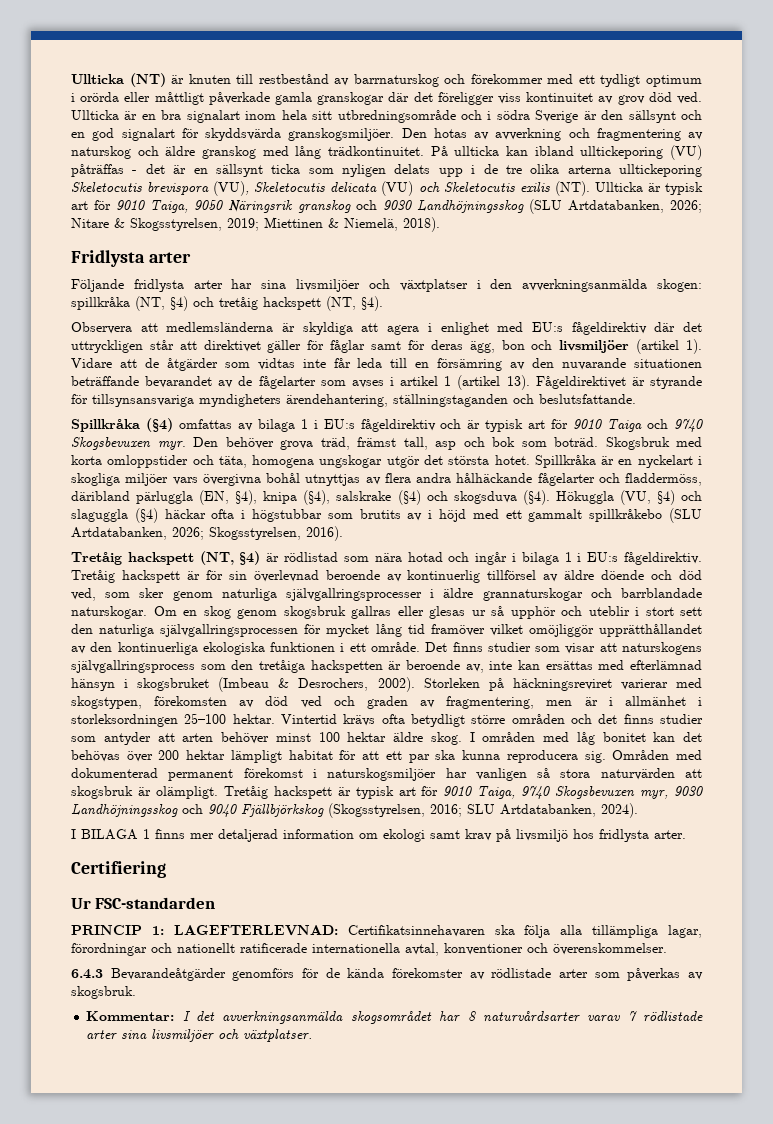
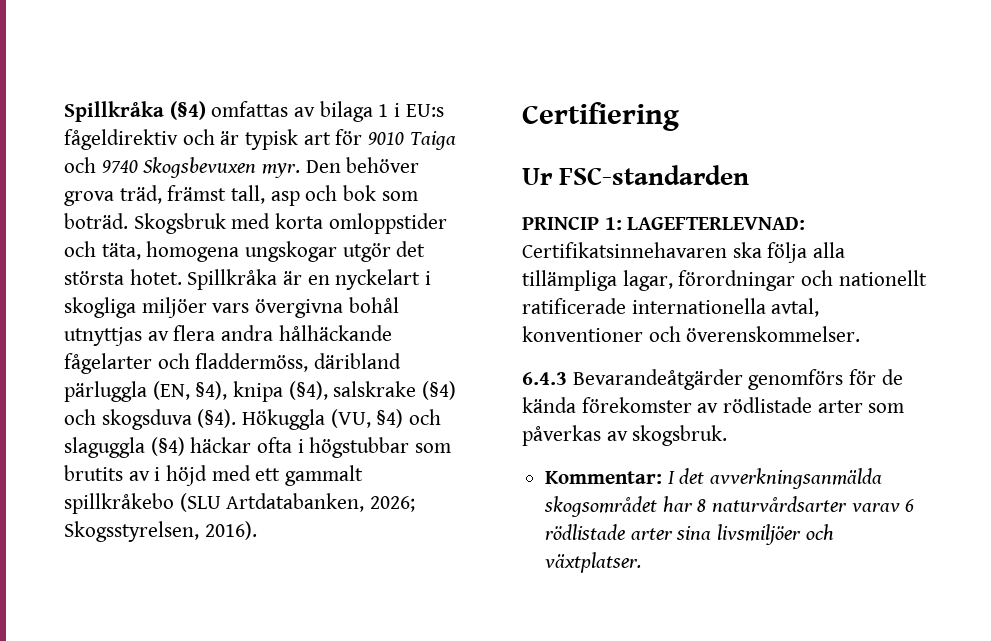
- Ullticka (NT) är knuten till restbestånd av barrnaturskog och förekommer med ett tydligt optimum i orörda eller måttligt påverkade gamla granskogar där det föreligger viss kontinuitet av grov död ved. Ullticka är en bra signalart inom hela sitt utbredningsområde och i södra Sverige är den sällsynt och en god signalart för skyddsvärda granskogsmiljöer. Den hotas av avverkning och fragmentering av naturskog och äldre granskog med lång trädkontinuitet. På ullticka kan ibland ulltickeporing (VU) påträffas - det är en sällsynt ticka som nyligen delats upp i de tre olika arterna ulltickeporing Skeletocutis brevispora (VU), Skeletocutis delicata (VU) och Skeletocutis exilis (NT). Ullticka är typisk art för 9010 Taiga, 9050 Näringsrik granskog och 9030 Landhöjningsskog (SLU Artdatabanken, 2026; Nitare & Skogsstyrelsen, 2019; Miettinen & Niemelä, 2018).
- Fridlysta arter
- Följande fridlysta arter har sina livsmiljöer och växtplatser i den avverkningsanmälda skogen: spillkråka (NT, §4) och tretåig hackspett (NT, §4).
- Observera att medlemsländerna är skyldiga att agera i enlighet med EU:s fågeldirektiv där det uttryckligen står att direktivet gäller för fåglar samt för deras ägg, bon och livsmiljöer (artikel 1). Vidare att de åtgärder som vidtas inte får leda till en försämring av den nuvarande situationen beträffande bevarandet av de fågelarter som avses i artikel 1 (artikel 13). Fågeldirektivet är styrande för tillsynsansvariga myndigheters ärendehantering, ställningstaganden och beslutsfattande.
- Tretåig hackspett (NT, §4) är rödlistad som nära hotad och ingår i bilaga 1 i EU:s fågeldirektiv. Tretåig hackspett är för sin överlevnad beroende av kontinuerlig tillförsel av äldre döende och död ved, som sker genom naturliga självgallringsprocesser i äldre grannaturskogar och barrblandade naturskogar. Om en skog genom skogsbruk gallras eller glesas ur så upphör och uteblir i stort sett den naturliga självgallringsprocessen för mycket lång tid framöver vilket omöjliggör upprätthållandet av den kontinuerliga ekologiska funktionen i ett område. Det finns studier som visar att naturskogens självgallringsprocess som den tretåiga hackspetten är beroende av, inte kan ersättas med efterlämnad hänsyn i skogsbruket (Imbeau & Desrochers, 2002). Storleken på häckningsreviret varierar med skogstypen, förekomsten av död ved och graden av fragmentering, men är i allmänhet i storleksordningen 25–100 hektar. Vintertid krävs ofta betydligt större områden och det finns studier som antyder att arten behöver minst 100 hektar äldre skog. I områden med låg bonitet kan det behövas över 200 hektar lämpligt habitat för att ett par ska kunna reproducera sig. Områden med dokumenterad permanent förekomst i naturskogsmiljöer har vanligen så stora naturvärden att skogsbruk är olämpligt. Tretåig hackspett är typisk art för 9010 Taiga, 9740 Skogsbevuxen myr, 9030 Landhöjningsskog och 9040 Fjällbjörkskog (Skogsstyrelsen, 2016; SLU Artdatabanken, 2024).
- I BILAGA 1 finns mer detaljerad information om ekologi samt krav på livsmiljö hos fridlysta arter.
- Kommentar: I det avverkningsanmälda skogsområdet har 8 naturvårdsarter varav 7 rödlistade arter sina livsmiljöer och växtplatser.
+ Kommentar: I det avverkningsanmälda skogsområdet har 8 naturvårdsarter varav 6 rödlistade arter sina livsmiljöer och växtplatser.

